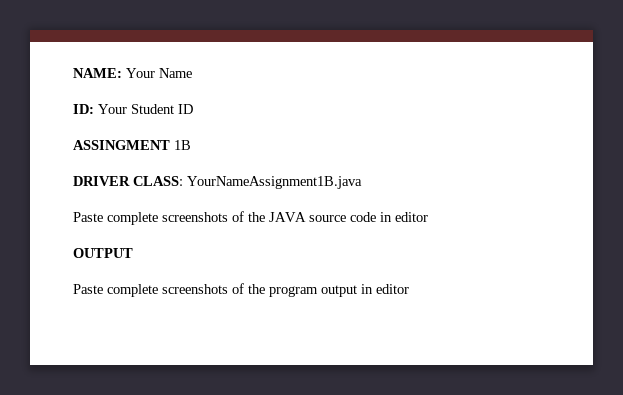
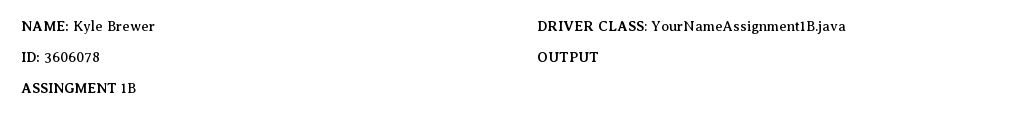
- NAME: Your Name
+ NAME: Kyle Brewer
- ID: Your Student ID
+ ID: 3606078
- Paste complete screenshots of the JAVA source code in editor
  OUTPUT
- Paste complete screenshots of the program output in editor

